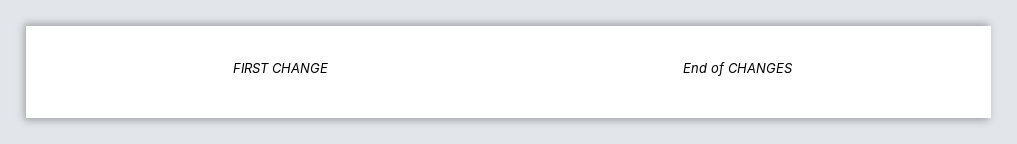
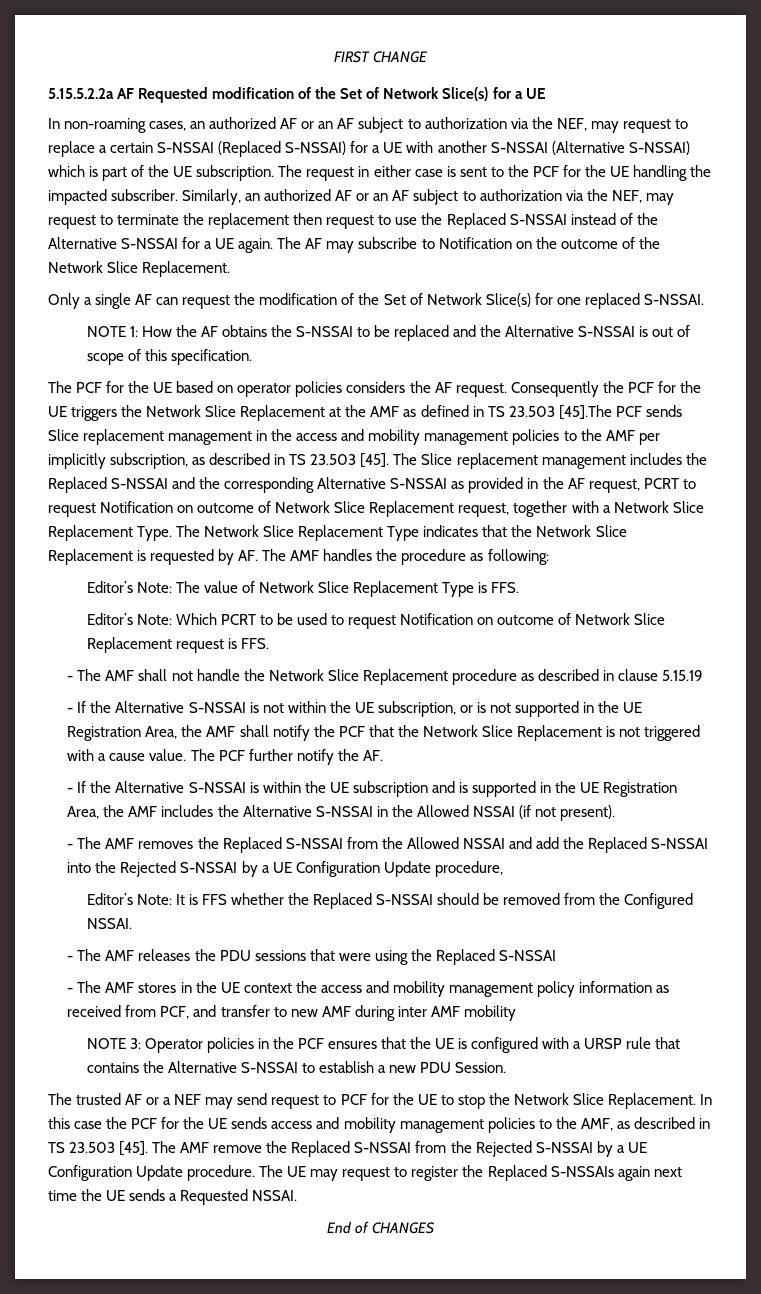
+ 5.15.5.2.2a AF Requested modification of the Set of Network Slice(s) for a UE
+ In non-roaming cases, an authorized AF or an AF subject to authorization via the NEF, may request to replace a certain S-NSSAI (Replaced S-NSSAI) for a UE with another S-NSSAI (Alternative S-NSSAI) which is part of the UE subscription. The request in either case is sent to the PCF for the UE handling the impacted subscriber. Similarly, an authorized AF or an AF subject to authorization via the NEF, may request to terminate the replacement then request to use the Replaced S-NSSAI instead of the Alternative S-NSSAI for a UE again. The AF may subscribe to Notification on the outcome of the Network Slice Replacement.
+ Only a single AF can request the modification of the Set of Network Slice(s) for one replaced S-NSSAI.
+ NOTE 1: How the AF obtains the S-NSSAI to be replaced and the Alternative S-NSSAI is out of scope of this specification.
+ The PCF for the UE based on operator policies considers the AF request. Consequently the PCF for the UE triggers the Network Slice Replacement at the AMF as defined in TS 23.503 [45].The PCF sends Slice replacement management in the access and mobility management policies to the AMF per implicitly subscription, as described in TS 23.503 [45]. The Slice replacement management includes the Replaced S-NSSAI and the corresponding Alternative S-NSSAI as provided in the AF request, PCRT to request Notification on outcome of Network Slice Replacement request, together with a Network Slice Replacement Type. The Network Slice Replacement Type indicates that the Network Slice Replacement is requested by AF. The AMF handles the procedure as following:
+ Editor’s Note: The value of Network Slice Replacement Type is FFS.
+ Editor’s Note: Which PCRT to be used to request Notification on outcome of Network Slice Replacement request is FFS.
+ - The AMF shall not handle the Network Slice Replacement procedure as described in clause 5.15.19
+ - If the Alternative S-NSSAI is not within the UE subscription, or is not supported in the UE Registration Area, the AMF shall notify the PCF that the Network Slice Replacement is not triggered with a cause value. The PCF further notify the AF.
+ - If the Alternative S-NSSAI is within the UE subscription and is supported in the UE Registration Area, the AMF includes the Alternative S-NSSAI in the Allowed NSSAI (if not present).
+ - The AMF removes the Replaced S-NSSAI from the Allowed NSSAI and add the Replaced S-NSSAI into the Rejected S-NSSAI by a UE Configuration Update procedure,
+ Editor’s Note: It is FFS whether the Replaced S-NSSAI should be removed from the Configured NSSAI.
+ - The AMF releases the PDU sessions that were using the Replaced S-NSSAI
+ - The AMF stores in the UE context the access and mobility management policy information as received from PCF, and transfer to new AMF during inter AMF mobility
+ NOTE 3: Operator policies in the PCF ensures that the UE is configured with a URSP rule that contains the Alternative S-NSSAI to establish a new PDU Session.
+ The trusted AF or a NEF may send request to PCF for the UE to stop the Network Slice Replacement. In this case the PCF for the UE sends access and mobility management policies to the AMF, as described in TS 23.503 [45]. The AMF remove the Replaced S-NSSAI from the Rejected S-NSSAI by a UE Configuration Update procedure. The UE may request to register the Replaced S-NSSAIs again next time the UE sends a Requested NSSAI.

